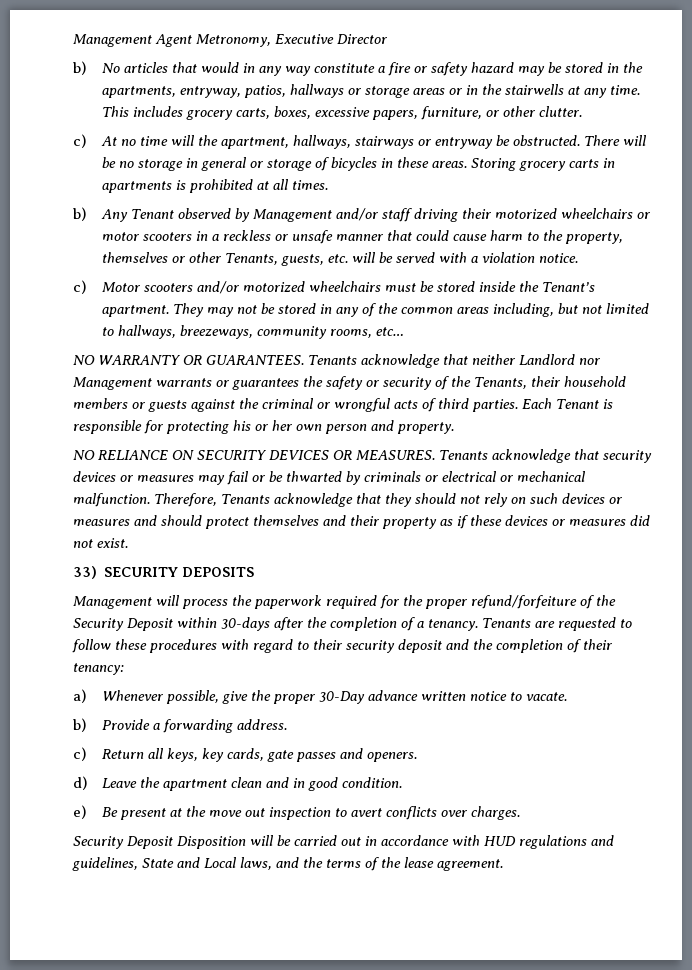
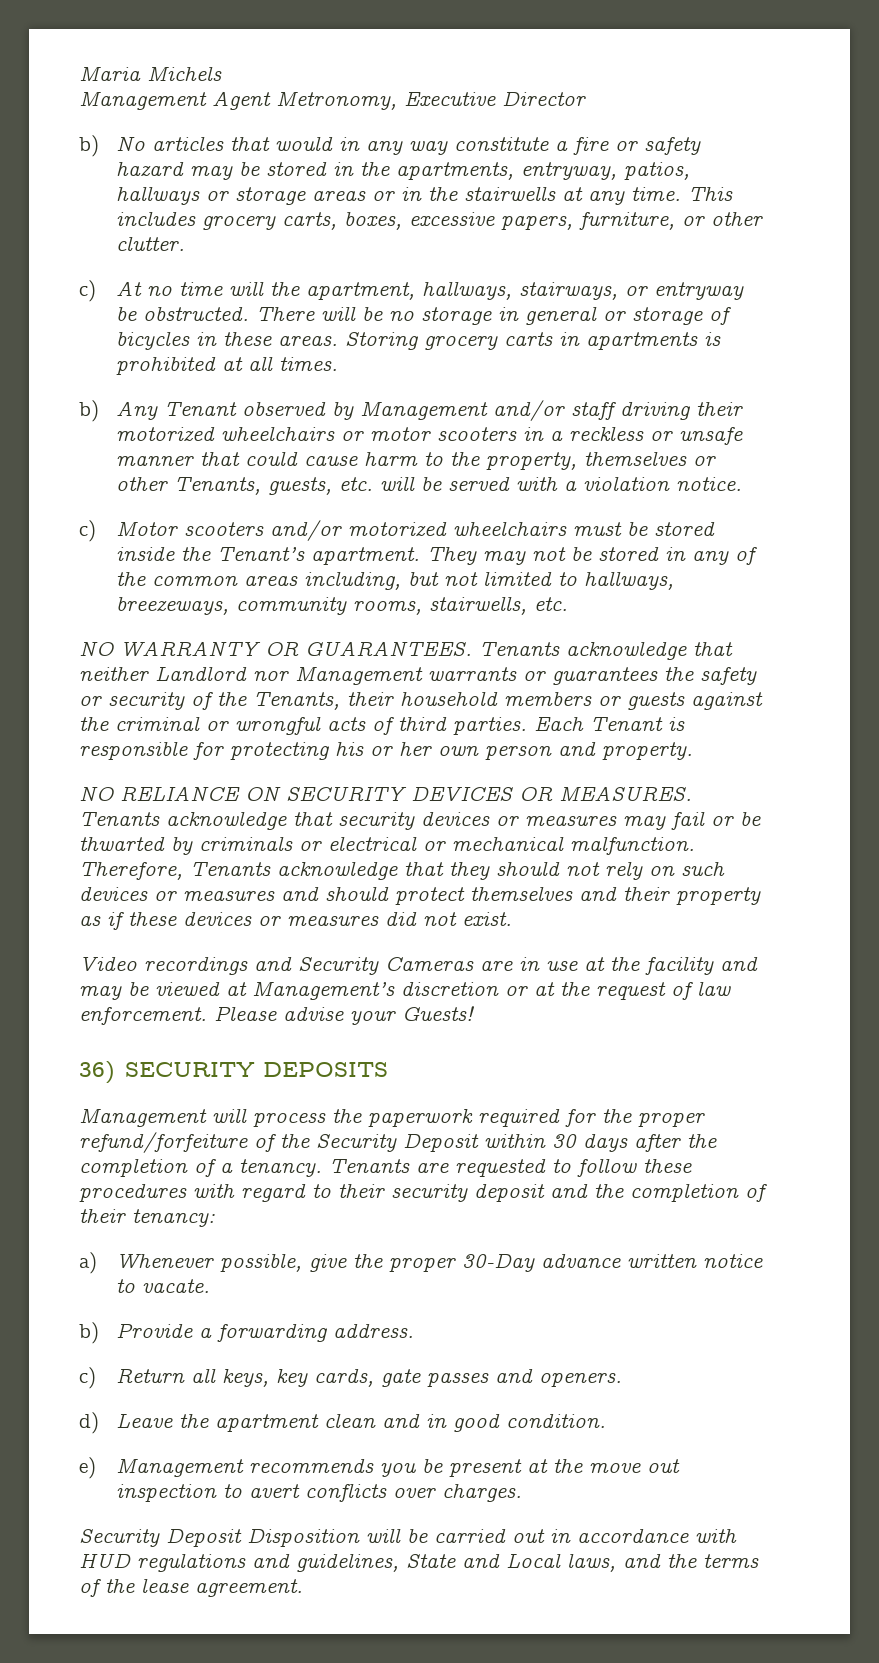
+ Maria Michels
- c) At no time will the apartment, hallways, stairways or entryway be obstructed.
+ c) At no time will the apartment, hallways, stairways, or entryway be obstructed.
- They may not be stored in any of the common areas including, but not limited to hallways, breezeways, community rooms, etc…
+ They may not be stored in any of the common areas including, but not limited to hallways, breezeways, community rooms, stairwells, etc.
- 33) SECURITY DEPOSITS
+ Video recordings and Security Cameras are in use at the facility and may be viewed at Management’s discretion or at the request of law enforcement. Please advise your Guests!
+ 36) SECURITY DEPOSITS
- Management will process the paperwork required for the proper refund/forfeiture of the Security Deposit within 30-days after the completion of a tenancy.
+ Management will process the paperwork required for the proper refund/forfeiture of the Security Deposit within 30 days after the completion of a tenancy.
- e) Be present at the move out inspection to avert conflicts over charges.
+ e) Management recommends you be present at the move out inspection to avert conflicts over charges.

